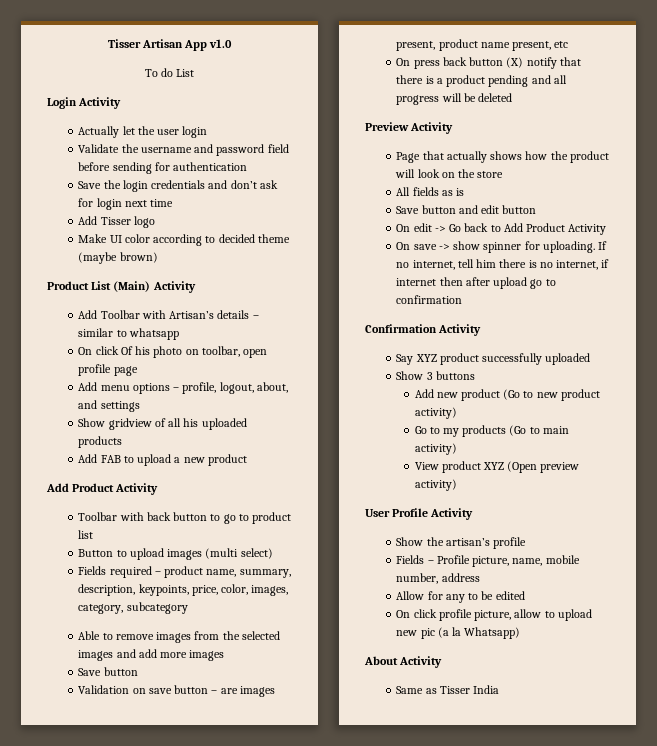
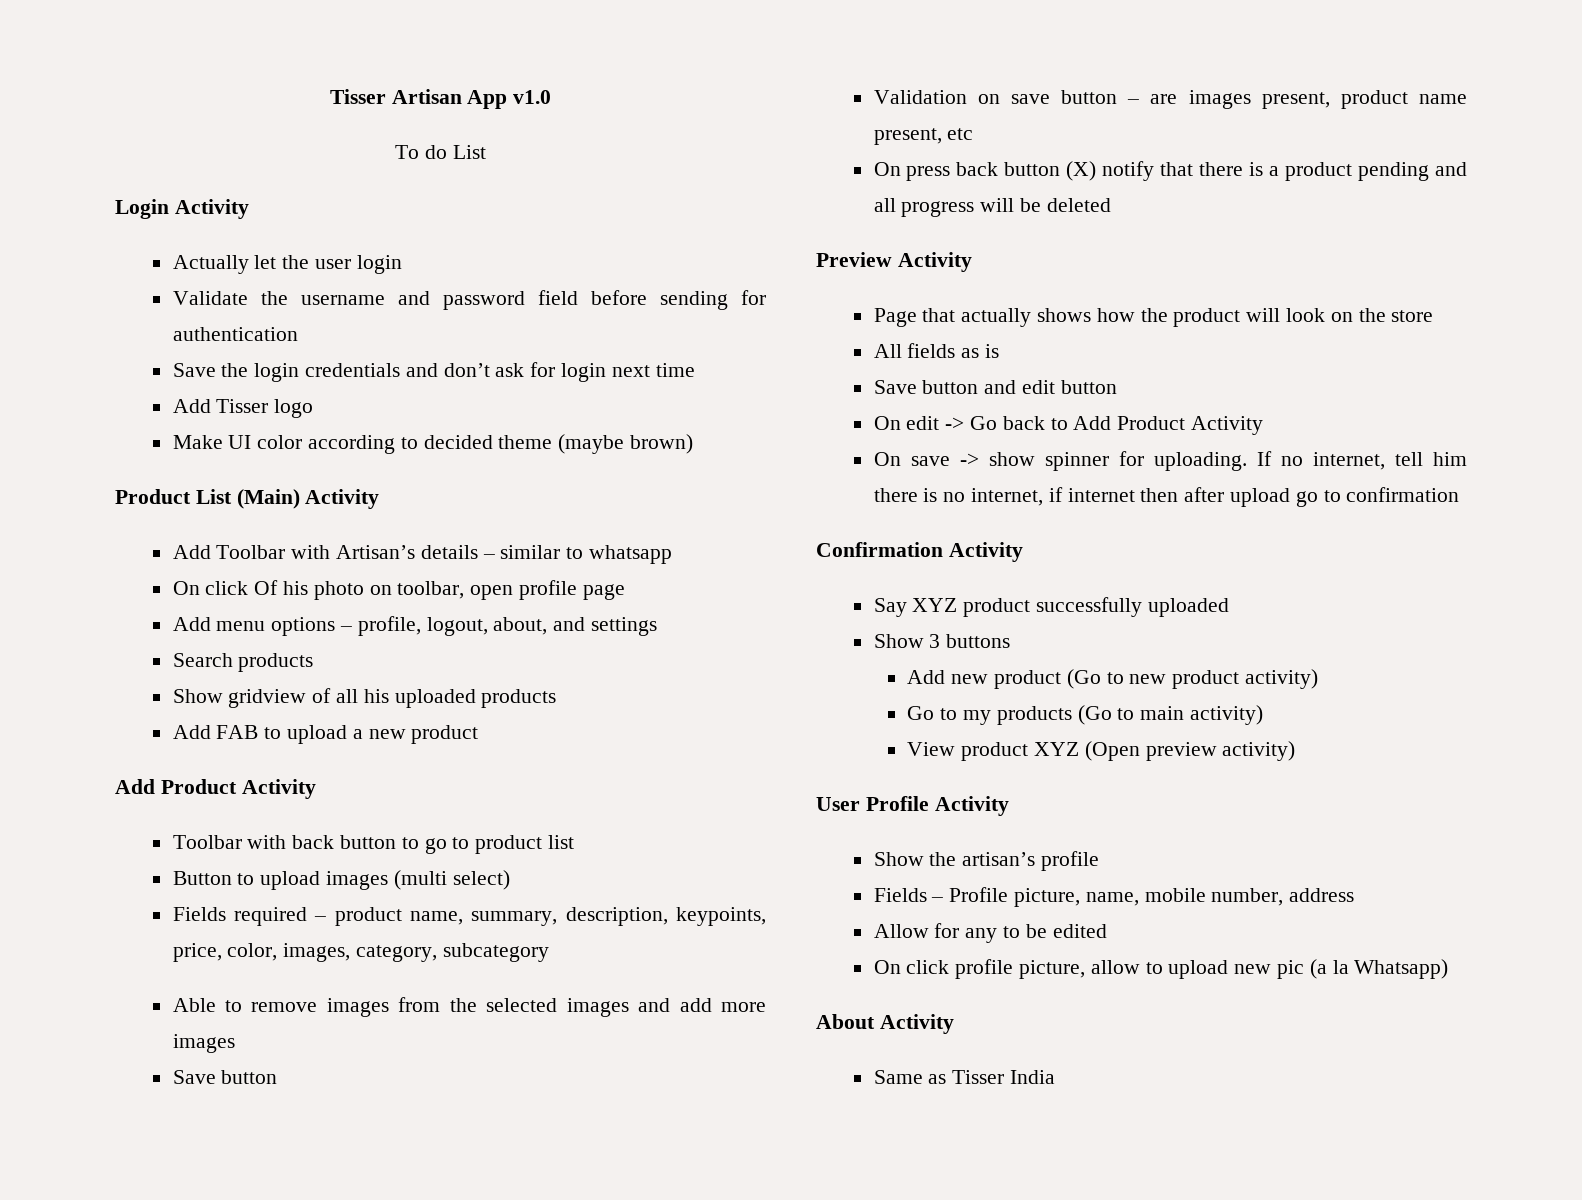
+ Search products

